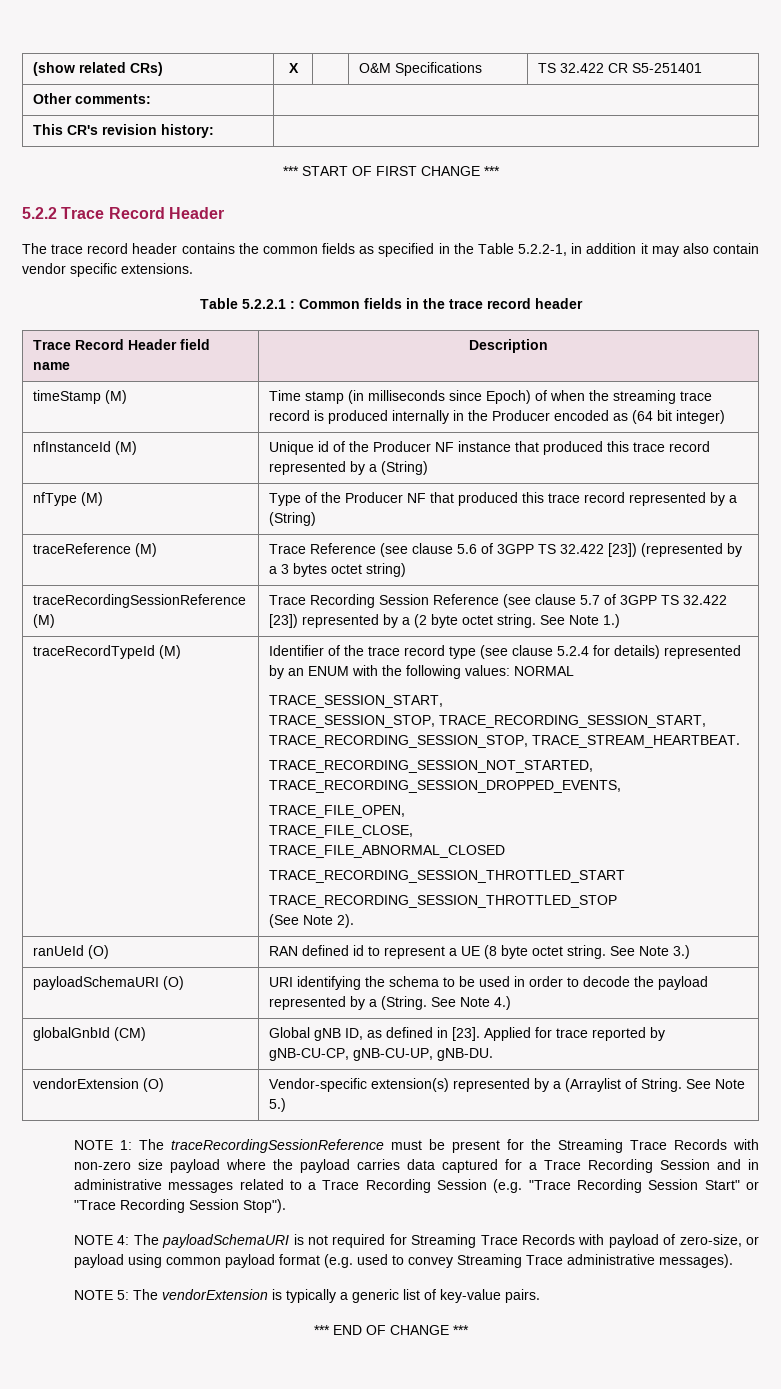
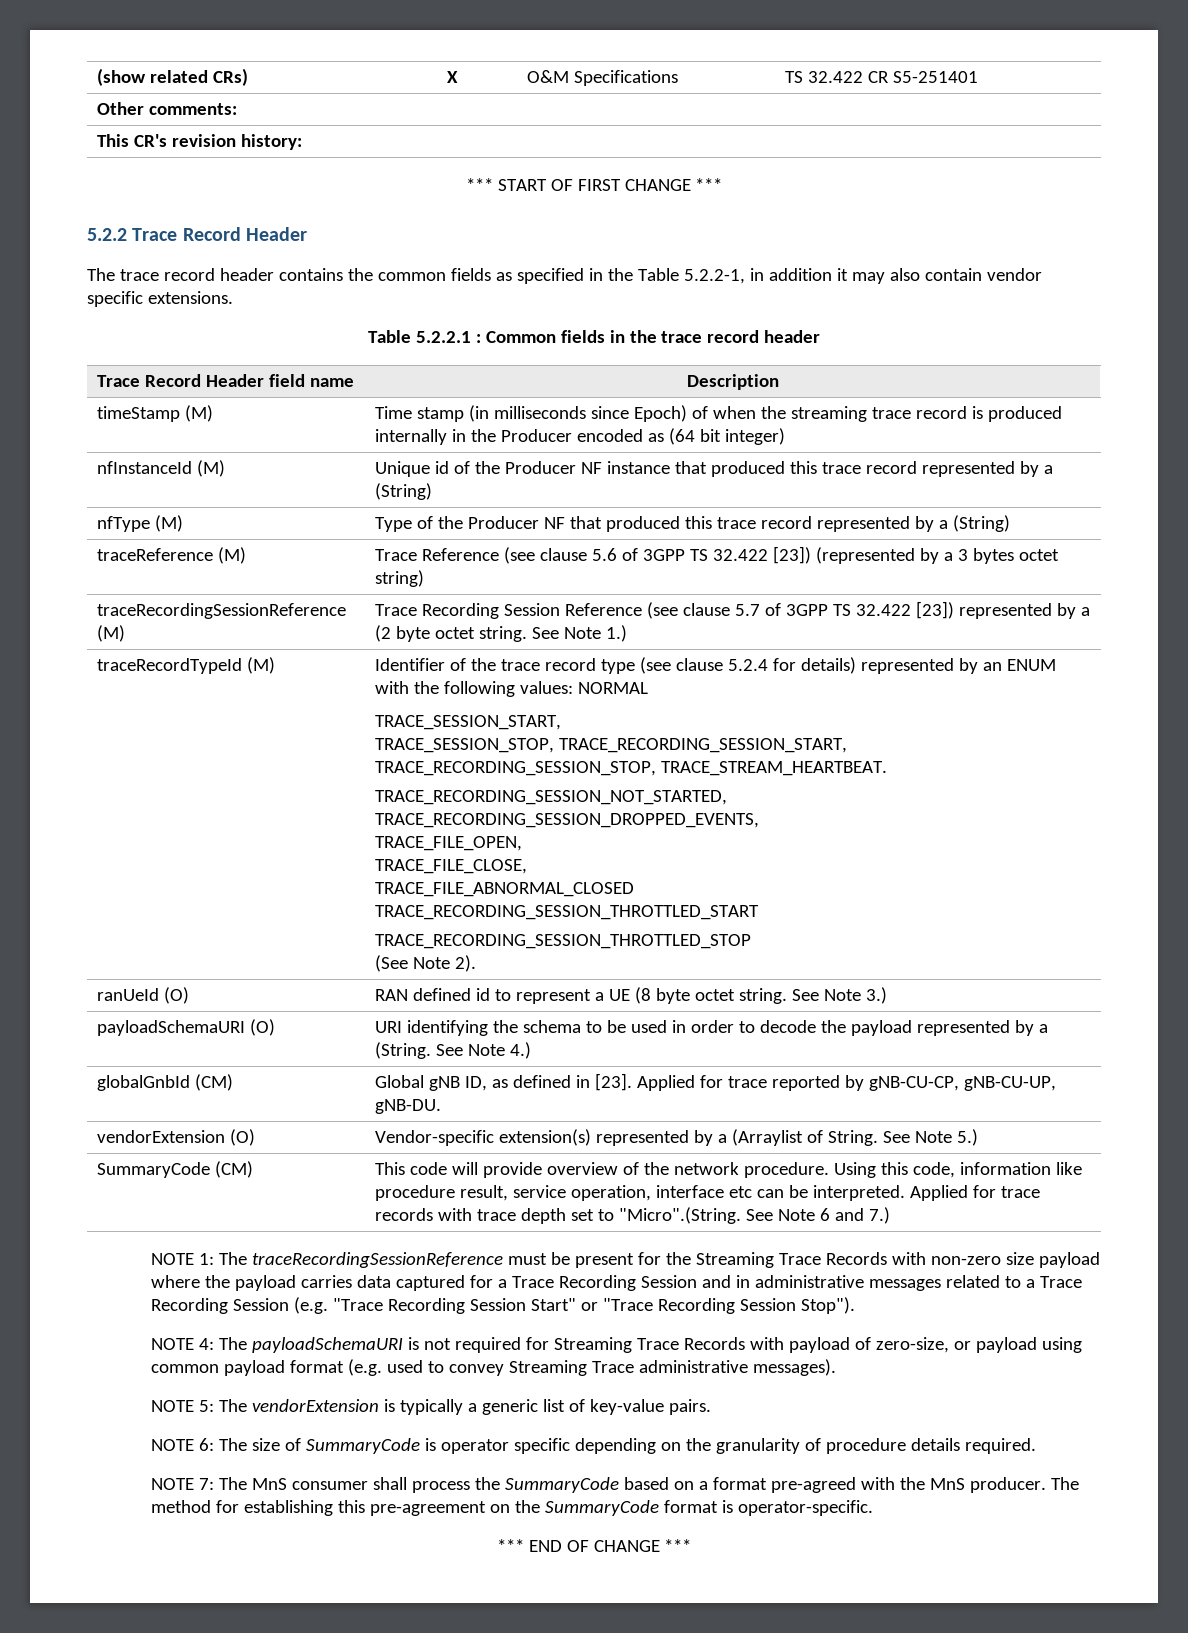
+ SummaryCode (CM) | This code will provide overview of the network procedure. Using this code, information like procedure result, service operation, interface etc can be interpreted. Applied for trace records with trace depth set to "Micro".(String. See Note 6 and 7.)
+ NOTE 6: The size of SummaryCode is operator specific depending on the granularity of procedure details required.
+ NOTE 7: The MnS consumer shall process the SummaryCode based on a format pre-agreed with the MnS producer. The method for establishing this pre-agreement on the SummaryCode format is operator-specific.

